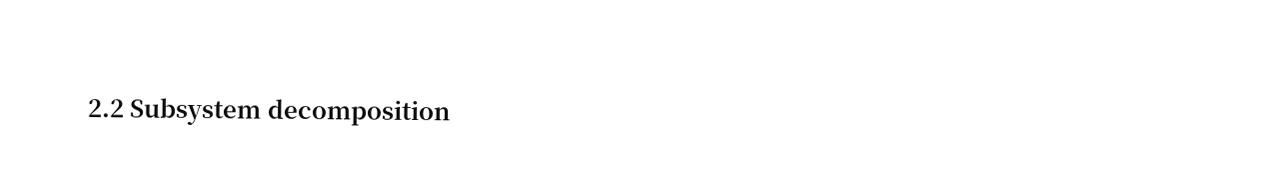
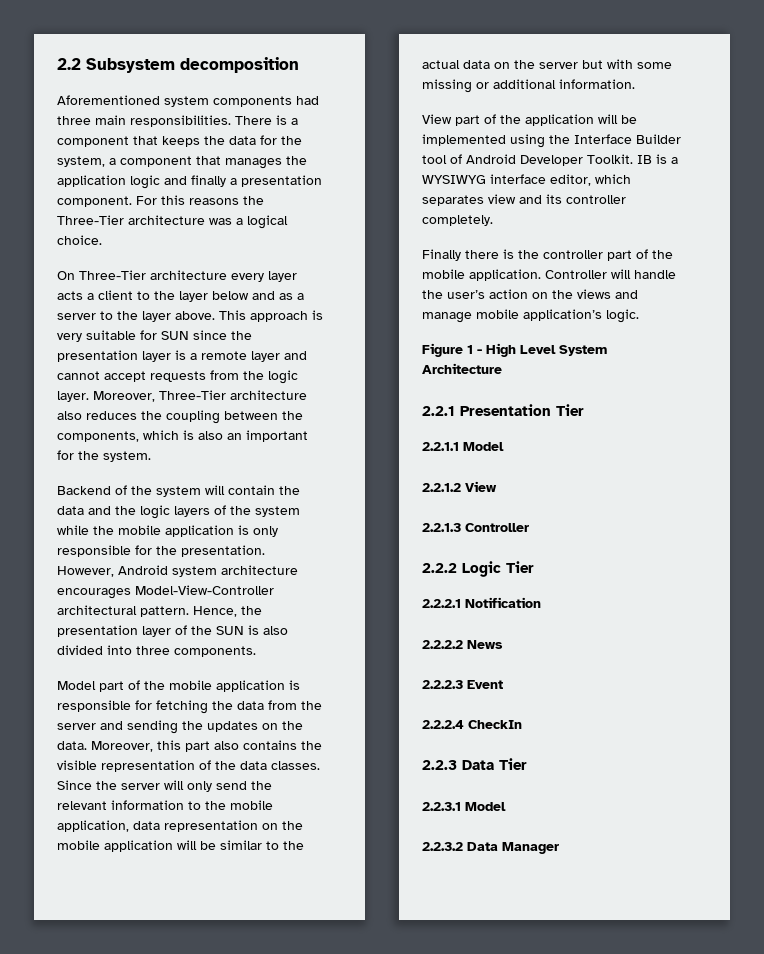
+ Aforementioned system components had three main responsibilities. There is a component that keeps the data for the system, a component that manages the application logic and finally a presentation component. For this reasons the Three-Tier architecture was a logical choice.
+ On Three-Tier architecture every layer acts a client to the layer below and as a server to the layer above. This approach is very suitable for SUN since the presentation layer is a remote layer and cannot accept requests from the logic layer. Moreover, Three-Tier architecture also reduces the coupling between the components, which is also an important for the system.
+ Backend of the system will contain the data and the logic layers of the system while the mobile application is only responsible for the presentation. However, Android system architecture encourages Model-View-Controller architectural pattern. Hence, the presentation layer of the SUN is also divided into three components.
+ Model part of the mobile application is responsible for fetching the data from the server and sending the updates on the data. Moreover, this part also contains the visible representation of the data classes. Since the server will only send the relevant information to the mobile application, data representation on the mobile application will be similar to the actual data on the server but with some missing or additional information.
+ View part of the application will be implemented using the Interface Builder tool of Android Developer Toolkit. IB is a WYSIWYG interface editor, which separates view and its controller completely.
+ Finally there is the controller part of the mobile application. Controller will handle the user’s action on the views and manage mobile application’s logic.
+ Figure 1 - High Level System Architecture
+ 2.2.1 Presentation Tier
+ 2.2.1.1 Model
+ 2.2.1.2 View
+ 2.2.1.3 Controller
+ 2.2.2 Logic Tier
+ 2.2.2.1 Notification
+ 2.2.2.2 News
+ 2.2.2.3 Event
+ 2.2.2.4 CheckIn
+ 2.2.3 Data Tier
+ 2.2.3.1 Model
+ 2.2.3.2 Data Manager

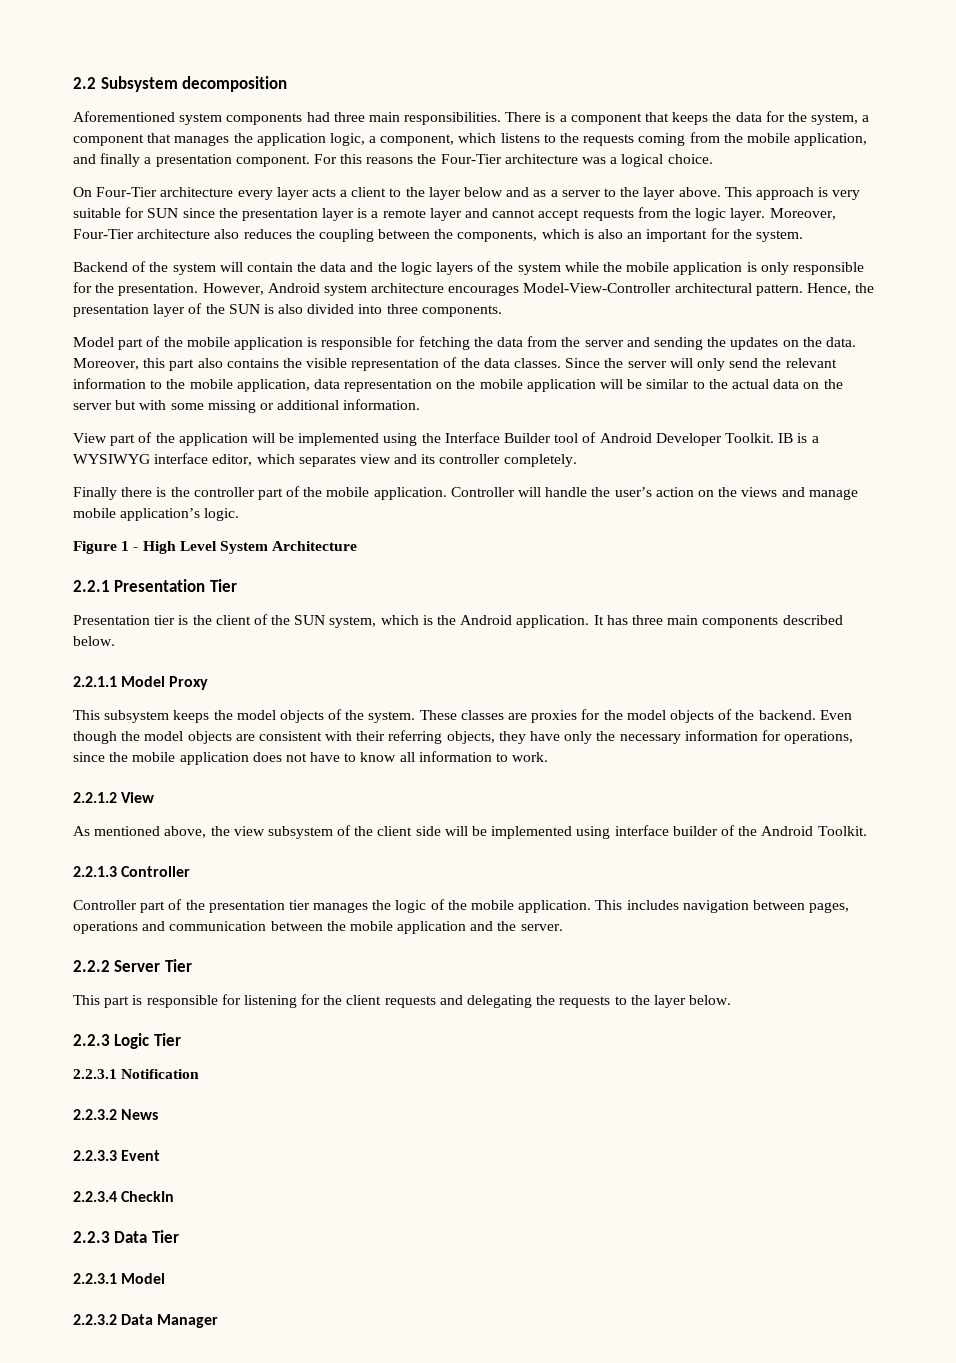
- There is a component that keeps the data for the system, a component that manages the application logic and finally a presentation component.
+ There is a component that keeps the data for the system, a component that manages the application logic, a component, which listens to the requests coming from the mobile application, and finally a presentation component.
- For this reasons the Three-Tier architecture was a logical choice.
+ For this reasons the Four-Tier architecture was a logical choice.
- On Three-Tier architecture every layer acts a client to the layer below and as a server to the layer above.
+ On Four-Tier architecture every layer acts a client to the layer below and as a server to the layer above.
- Moreover, Three-Tier architecture also reduces the coupling between the components, which is also an important for the system.
+ Moreover, Four-Tier architecture also reduces the coupling between the components, which is also an important for the system.
- 2.2.1.1 Model
+ Presentation tier is the client of the SUN system, which is the Android application. It has three main components described below.
+ 2.2.1.1 Model Proxy
+ This subsystem keeps the model objects of the system. These classes are proxies for the model objects of the backend. Even though the model objects are consistent with their referring objects, they have only the necessary information for operations, since the mobile application does not have to know all information to work.
  2.2.1.2 View
+ As mentioned above, the view subsystem of the client side will be implemented using interface builder of the Android Toolkit.
  2.2.1.3 Controller
- 2.2.2 Logic Tier
+ Controller part of the presentation tier manages the logic of the mobile application. This includes navigation between pages, operations and communication between the mobile application and the server.
+ 2.2.2 Server Tier
+ This part is responsible for listening for the client requests and delegating the requests to the layer below.
+ 2.2.3 Logic Tier
- 2.2.2.1 Notification
+ 2.2.3.1 Notification
- 2.2.2.2 News
+ 2.2.3.2 News
- 2.2.2.3 Event
+ 2.2.3.3 Event
- 2.2.2.4 CheckIn
+ 2.2.3.4 CheckIn

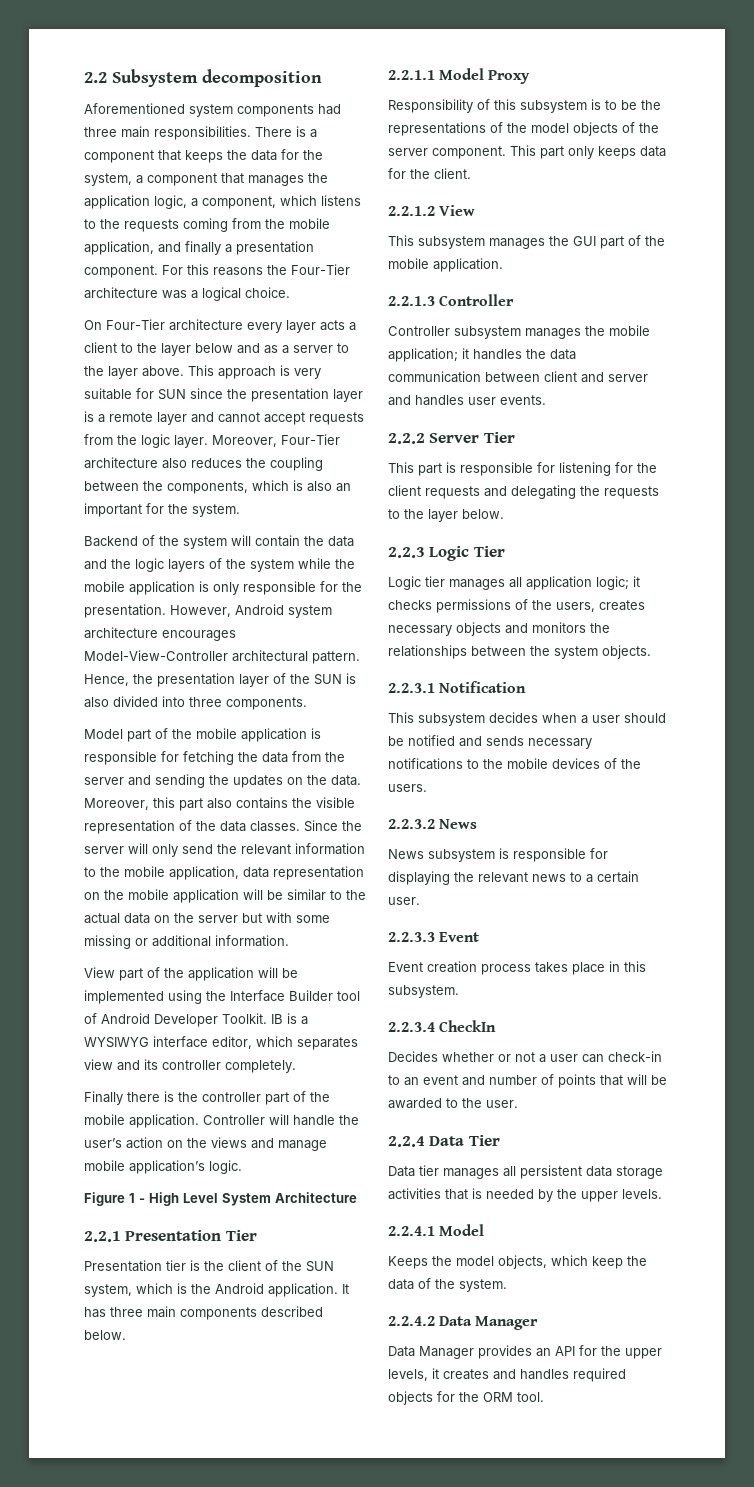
- This subsystem keeps the model objects of the system. These classes are proxies for the model objects of the backend. Even though the model objects are consistent with their referring objects, they have only the necessary information for operations, since the mobile application does not have to know all information to work.
+ Responsibility of this subsystem is to be the representations of the model objects of the server component. This part only keeps data for the client.
  2.2.1.2 View
- As mentioned above, the view subsystem of the client side will be implemented using interface builder of the Android Toolkit.
+ This subsystem manages the GUI part of the mobile application.
  2.2.1.3 Controller
- Controller part of the presentation tier manages the logic of the mobile application. This includes navigation between pages, operations and communication between the mobile application and the server.
+ Controller subsystem manages the mobile application; it handles the data communication between client and server and handles user events.
+ Logic tier manages all application logic; it checks permissions of the users, creates necessary objects and monitors the relationships between the system objects.
  2.2.3.1 Notification
+ This subsystem decides when a user should be notified and sends necessary notifications to the mobile devices of the users.
  2.2.3.2 News
+ News subsystem is responsible for displaying the relevant news to a certain user.
  2.2.3.3 Event
+ Event creation process takes place in this subsystem.
  2.2.3.4 CheckIn
- 2.2.3 Data Tier
- 2.2.3.1 Model
- 2.2.3.2 Data Manager
+ Decides whether or not a user can check-in to an event and number of points that will be awarded to the user.
+ 2.2.4 Data Tier
+ Data tier manages all persistent data storage activities that is needed by the upper levels.
+ 2.2.4.1 Model
+ Keeps the model objects, which keep the data of the system.
+ 2.2.4.2 Data Manager
+ Data Manager provides an API for the upper levels, it creates and handles required objects for the ORM tool.

